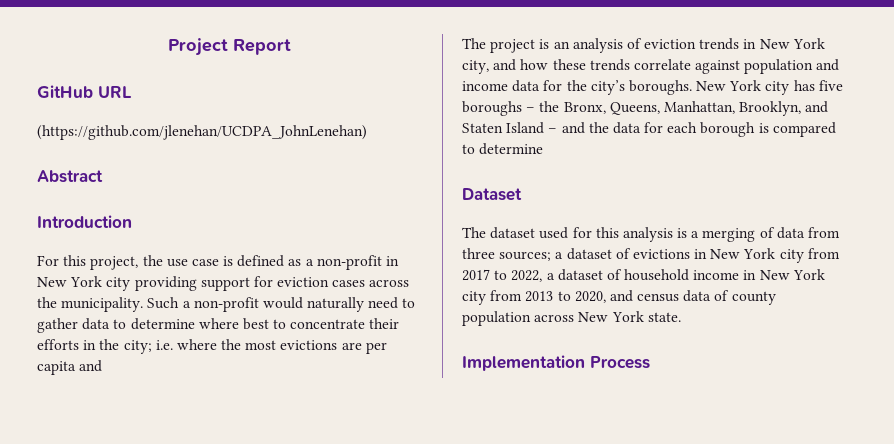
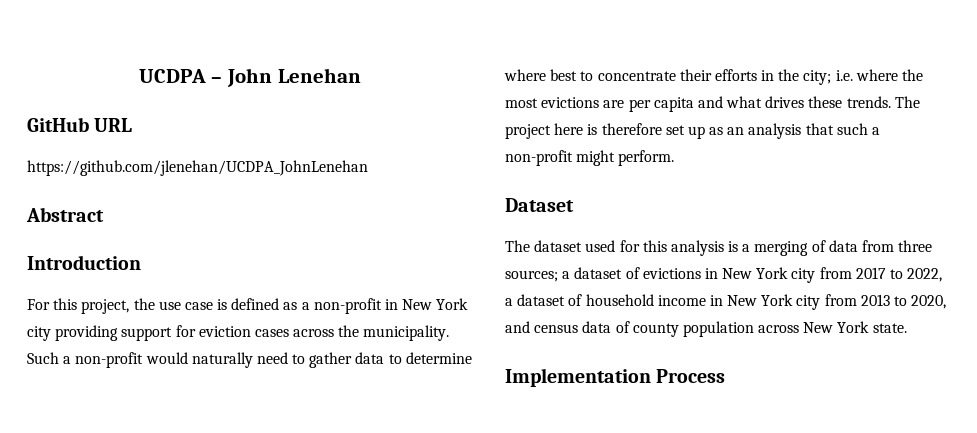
- Project Report
+ UCDPA – John Lenehan
- (https://github.com/jlenehan/UCDPA_JohnLenehan)
+ https://github.com/jlenehan/UCDPA_JohnLenehan
- Such a non-profit would naturally need to gather data to determine where best to concentrate their efforts in the city; i.e. where the most evictions are per capita and
- The project is an analysis of eviction trends in New York city, and how these trends correlate against population and income data for the city’s boroughs. New York city has five boroughs – the Bronx, Queens, Manhattan, Brooklyn, and Staten Island – and the data for each borough is compared to determine
+ Such a non-profit would naturally need to gather data to determine where best to concentrate their efforts in the city; i.e. where the most evictions are per capita and what drives these trends. The project here is therefore set up as an analysis that such a non-profit might perform.

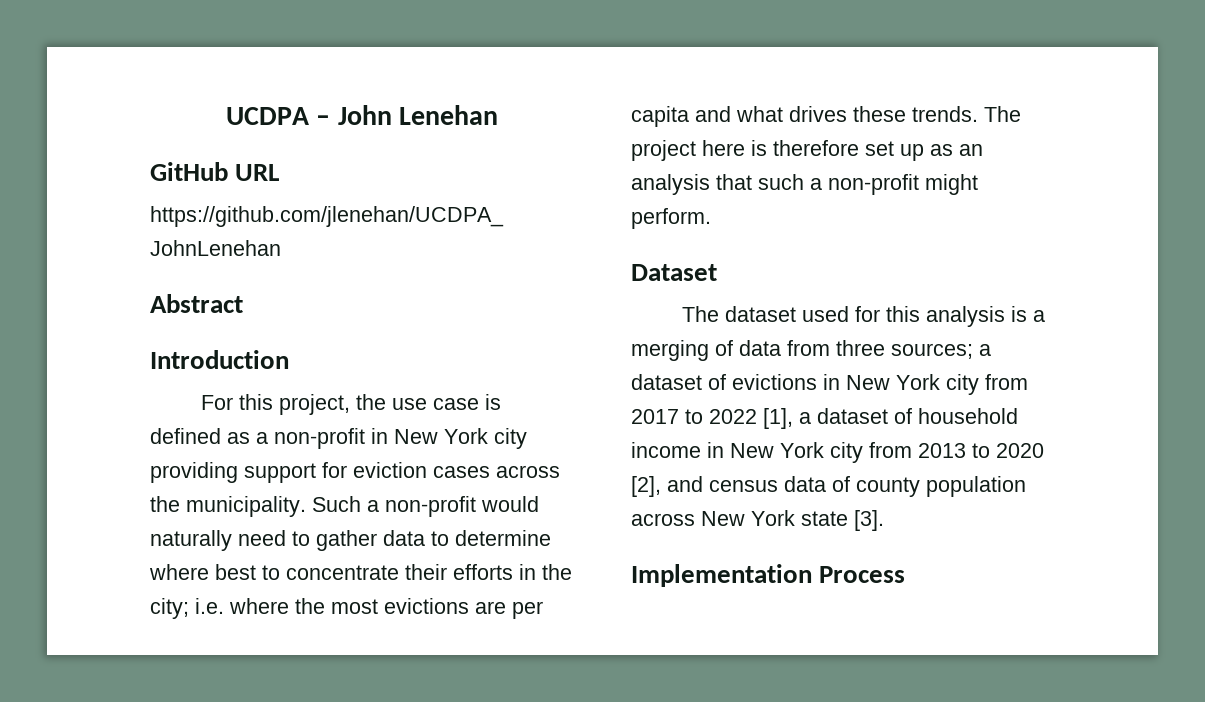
- The dataset used for this analysis is a merging of data from three sources; a dataset of evictions in New York city from 2017 to 2022, a dataset of household income in New York city from 2013 to 2020, and census data of county population across New York state.
+ The dataset used for this analysis is a merging of data from three sources; a dataset of evictions in New York city from 2017 to 2022 [1], a dataset of household income in New York city from 2013 to 2020 [2], and census data of county population across New York state [3].

